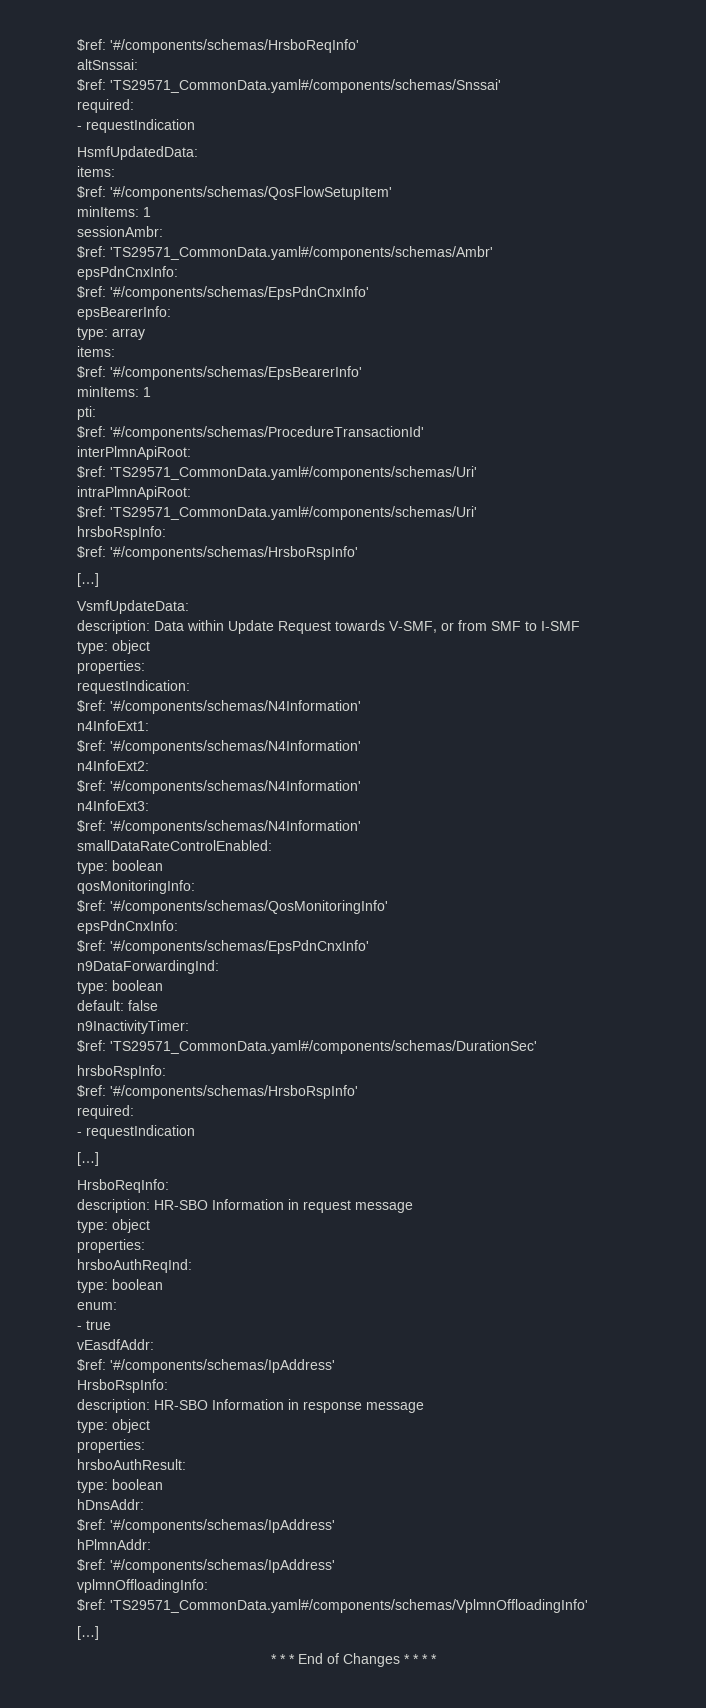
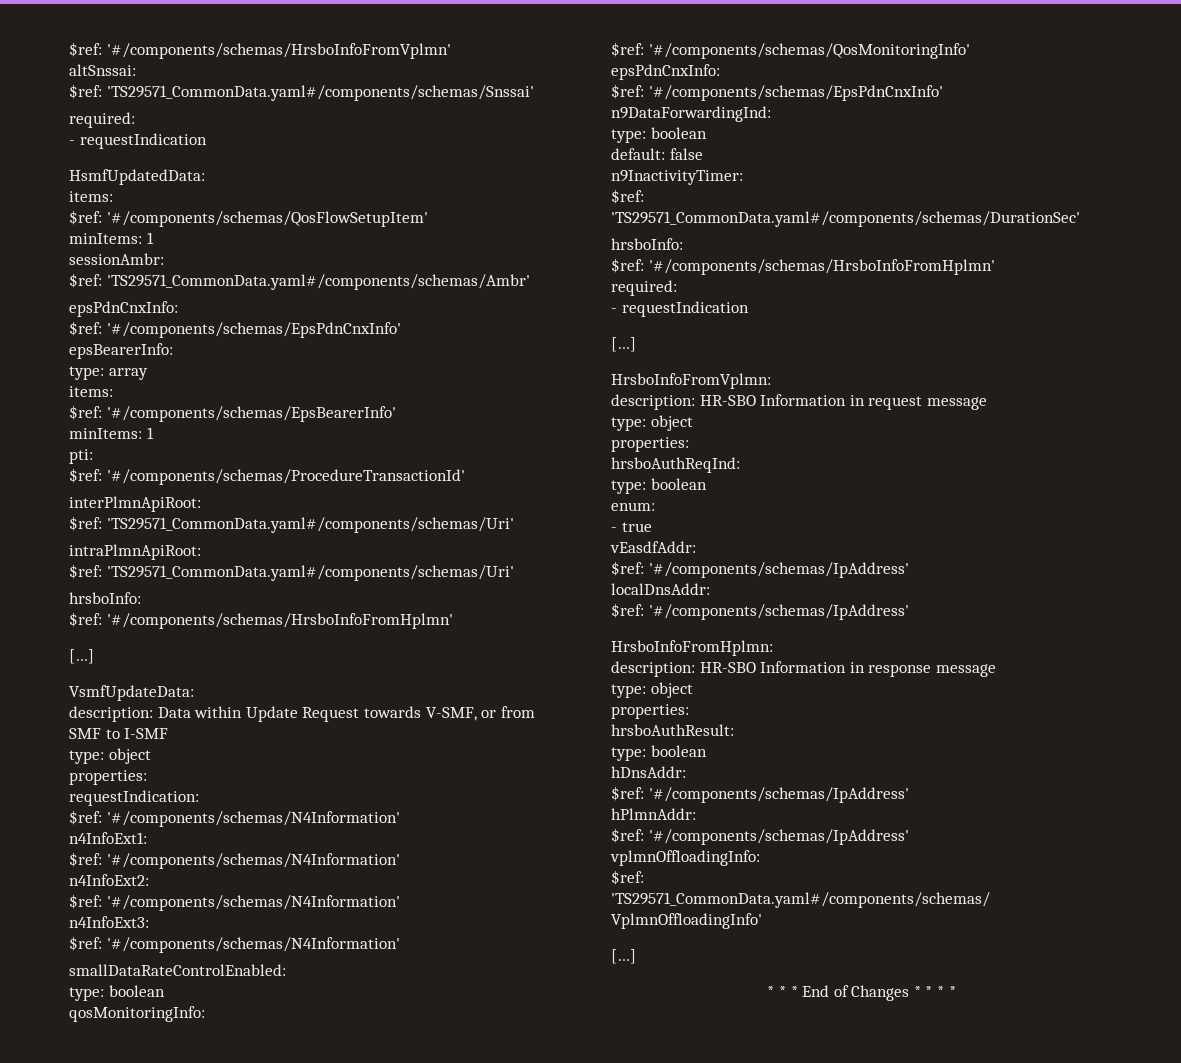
- $ref: '#/components/schemas/HrsboReqInfo'
+ $ref: '#/components/schemas/HrsboInfoFromVplmn'
  intraPlmnApiRoot:
  $ref: 'TS29571_CommonData.yaml#/components/schemas/Uri'
- hrsboRspInfo:
- $ref: '#/components/schemas/HrsboRspInfo'
+ hrsboInfo:
+ $ref: '#/components/schemas/HrsboInfoFromHplmn'
  $ref: 'TS29571_CommonData.yaml#/components/schemas/DurationSec'
- hrsboRspInfo:
- $ref: '#/components/schemas/HrsboRspInfo'
+ hrsboInfo:
+ $ref: '#/components/schemas/HrsboInfoFromHplmn'
- HrsboReqInfo:
+ HrsboInfoFromVplmn:
- HrsboRspInfo:
+ localDnsAddr:
+ $ref: '#/components/schemas/IpAddress'
+ HrsboInfoFromHplmn:

